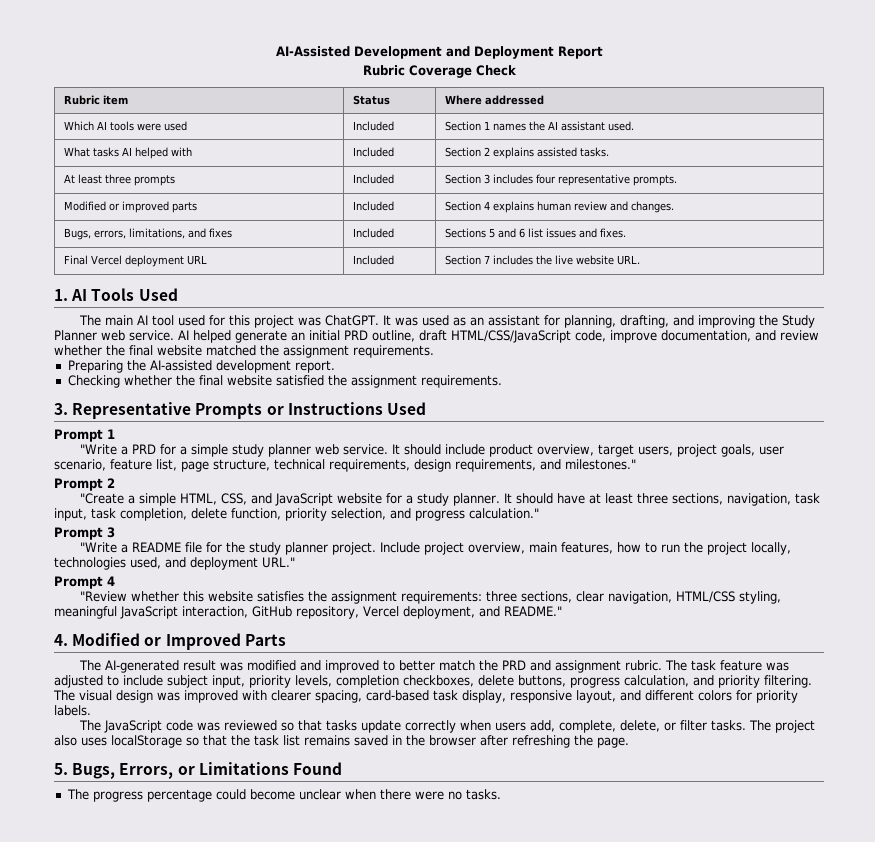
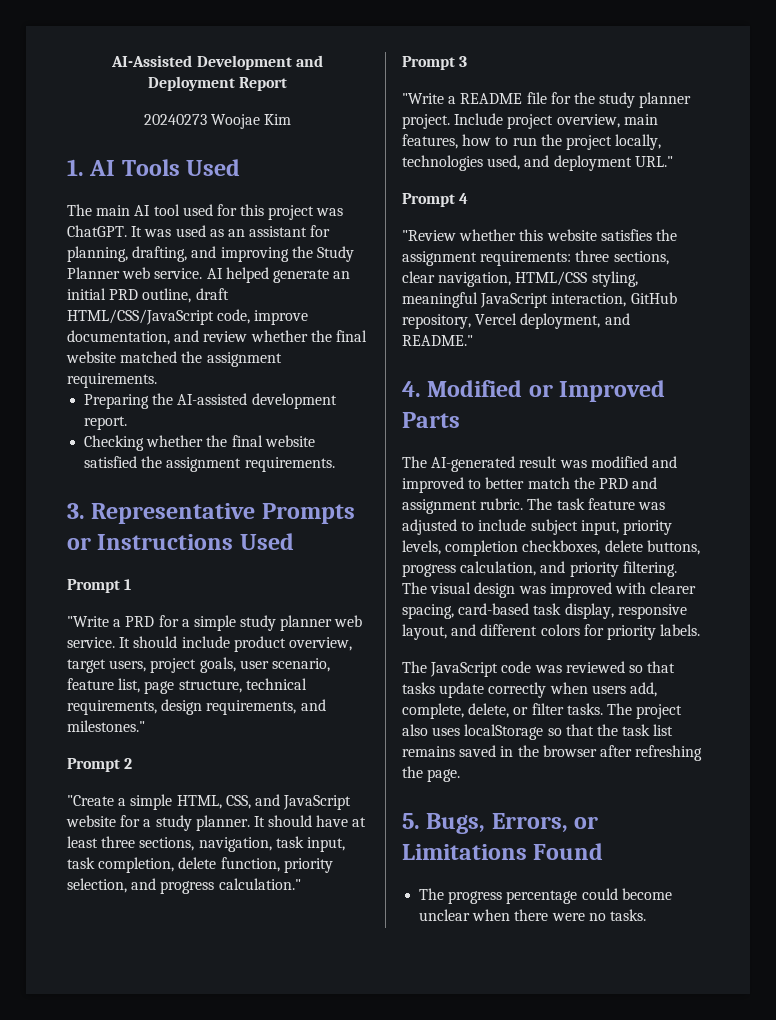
- Rubric Coverage Check
- Rubric item | Status | Where addressed
- Which AI tools were used | Included | Section 1 names the AI assistant used.
- What tasks AI helped with | Included | Section 2 explains assisted tasks.
- At least three prompts | Included | Section 3 includes four representative prompts.
- Modified or improved parts | Included | Section 4 explains human review and changes.
- Bugs, errors, limitations, and fixes | Included | Sections 5 and 6 list issues and fixes.
- Final Vercel deployment URL | Included | Section 7 includes the live website URL.
+ 20240273 Woojae Kim

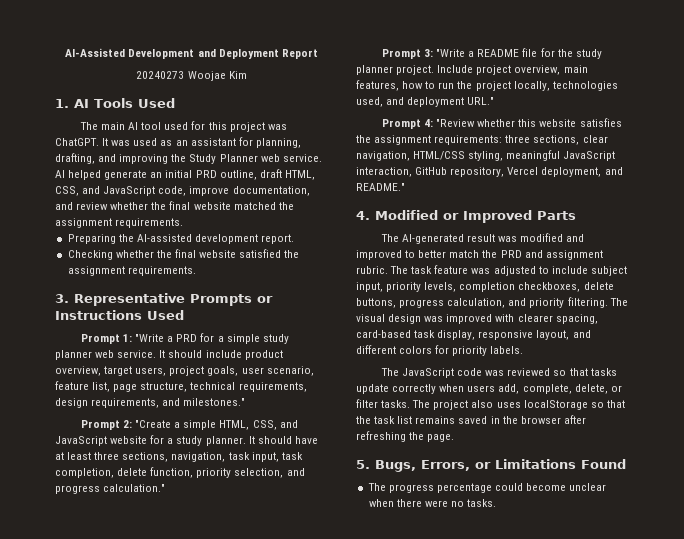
- AI helped generate an initial PRD outline, draft HTML/CSS/JavaScript code, improve documentation, and review whether the final website matched the assignment requirements.
+ AI helped generate an initial PRD outline, draft HTML, CSS, and JavaScript code, improve documentation, and review whether the final website matched the assignment requirements.
- Prompt 1
- "Write a PRD for a simple study planner web service.
+ Prompt 1: "Write a PRD for a simple study planner web service.
- Prompt 2
- "Create a simple HTML, CSS, and JavaScript website for a study planner.
+ Prompt 2: "Create a simple HTML, CSS, and JavaScript website for a study planner.
- Prompt 3
- "Write a README file for the study planner project.
+ Prompt 3: "Write a README file for the study planner project.
- Prompt 4
- "Review whether this website satisfies the assignment requirements: three sections, clear navigation, HTML/CSS styling, meaningful JavaScript interaction, GitHub repository, Vercel deployment, and README."
+ Prompt 4: "Review whether this website satisfies the assignment requirements: three sections, clear navigation, HTML/CSS styling, meaningful JavaScript interaction, GitHub repository, Vercel deployment, and README."

